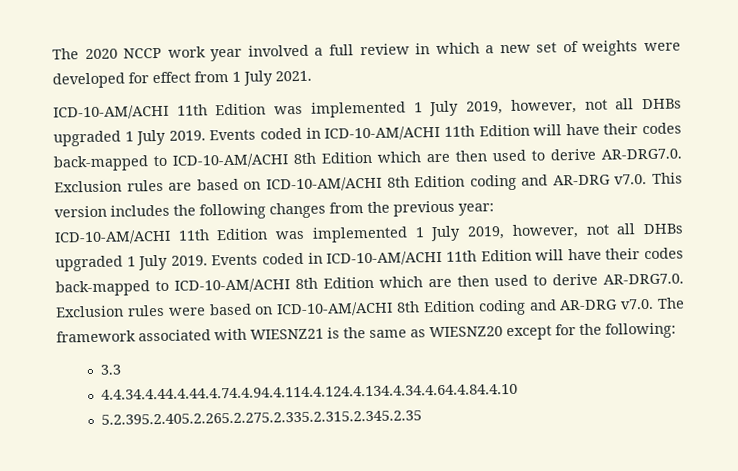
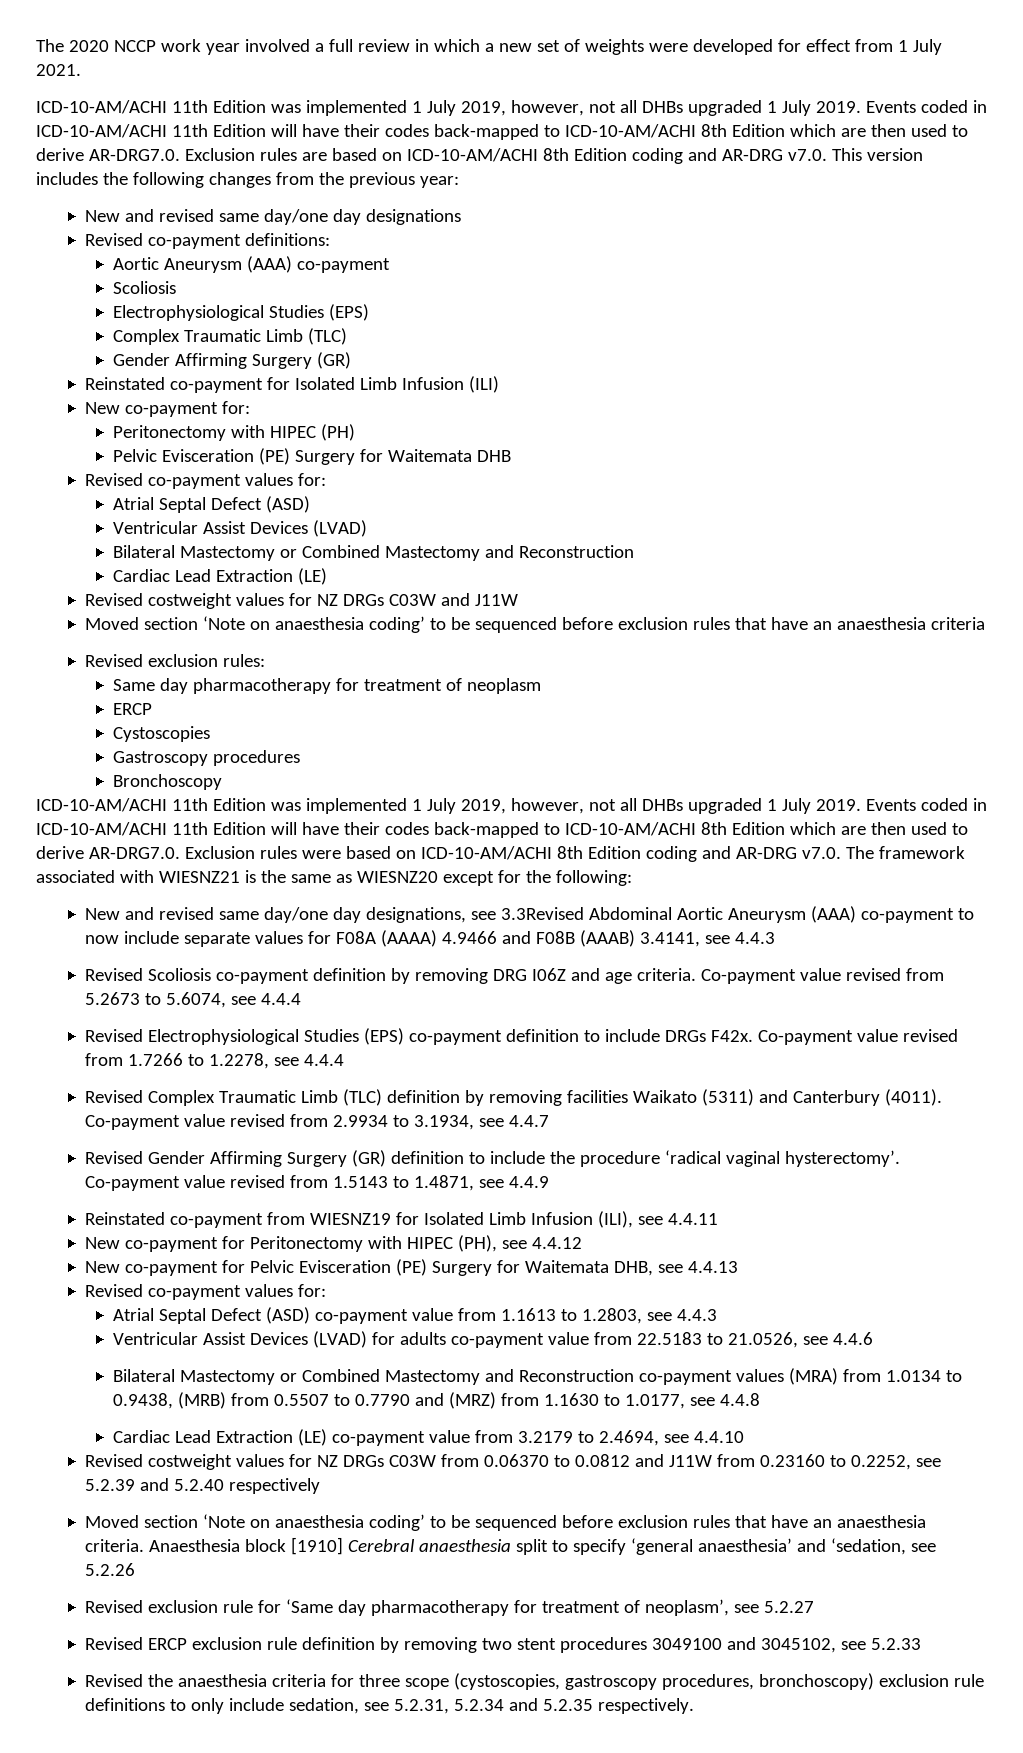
+ New and revised same day/one day designations
+ Revised co-payment definitions:
+ Aortic Aneurysm (AAA) co-payment
+ Scoliosis
+ Electrophysiological Studies (EPS)
+ Complex Traumatic Limb (TLC)
+ Gender Affirming Surgery (GR)
+ Reinstated co-payment for Isolated Limb Infusion (ILI)
+ New co-payment for:
+ Peritonectomy with HIPEC (PH)
+ Pelvic Evisceration (PE) Surgery for Waitemata DHB
+ Revised co-payment values for:
+ Atrial Septal Defect (ASD)
+ Ventricular Assist Devices (LVAD)
+ Bilateral Mastectomy or Combined Mastectomy and Reconstruction
+ Cardiac Lead Extraction (LE)
+ Revised costweight values for NZ DRGs C03W and J11W
+ Moved section ‘Note on anaesthesia coding’ to be sequenced before exclusion rules that have an anaesthesia criteria
+ Revised exclusion rules:
+ Same day pharmacotherapy for treatment of neoplasm
+ ERCP
+ Cystoscopies
+ Gastroscopy procedures
+ Bronchoscopy
- 3.3
- 4.4.34.4.44.4.44.4.74.4.94.4.114.4.124.4.134.4.34.4.64.4.84.4.10
- 5.2.395.2.405.2.265.2.275.2.335.2.315.2.345.2.35
+ New and revised same day/one day designations, see 3.3Revised Abdominal Aortic Aneurysm (AAA) co-payment to now include separate values for F08A (AAAA) 4.9466 and F08B (AAAB) 3.4141, see 4.4.3
+ Revised Scoliosis co-payment definition by removing DRG I06Z and age criteria. Co-payment value revised from 5.2673 to 5.6074, see 4.4.4
+ Revised Electrophysiological Studies (EPS) co-payment definition to include DRGs F42x. Co-payment value revised from 1.7266 to 1.2278, see 4.4.4
+ Revised Complex Traumatic Limb (TLC) definition by removing facilities Waikato (5311) and Canterbury (4011). Co-payment value revised from 2.9934 to 3.1934, see 4.4.7
+ Revised Gender Affirming Surgery (GR) definition to include the procedure ‘radical vaginal hysterectomy’. Co-payment value revised from 1.5143 to 1.4871, see 4.4.9
+ Reinstated co-payment from WIESNZ19 for Isolated Limb Infusion (ILI), see 4.4.11
+ New co-payment for Peritonectomy with HIPEC (PH), see 4.4.12
+ New co-payment for Pelvic Evisceration (PE) Surgery for Waitemata DHB, see 4.4.13
+ Revised co-payment values for:
+ Atrial Septal Defect (ASD) co-payment value from 1.1613 to 1.2803, see 4.4.3
+ Ventricular Assist Devices (LVAD) for adults co-payment value from 22.5183 to 21.0526, see 4.4.6
+ Bilateral Mastectomy or Combined Mastectomy and Reconstruction co-payment values (MRA) from 1.0134 to 0.9438, (MRB) from 0.5507 to 0.7790 and (MRZ) from 1.1630 to 1.0177, see 4.4.8
+ Cardiac Lead Extraction (LE) co-payment value from 3.2179 to 2.4694, see 4.4.10
+ Revised costweight values for NZ DRGs C03W from 0.06370 to 0.0812 and J11W from 0.23160 to 0.2252, see 5.2.39 and 5.2.40 respectively
+ Moved section ‘Note on anaesthesia coding’ to be sequenced before exclusion rules that have an anaesthesia criteria. Anaesthesia block [1910] Cerebral anaesthesia split to specify ‘general anaesthesia’ and ‘sedation, see 5.2.26
+ Revised exclusion rule for ‘Same day pharmacotherapy for treatment of neoplasm’, see 5.2.27
+ Revised ERCP exclusion rule definition by removing two stent procedures 3049100 and 3045102, see 5.2.33
+ Revised the anaesthesia criteria for three scope (cystoscopies, gastroscopy procedures, bronchoscopy) exclusion rule definitions to only include sedation, see 5.2.31, 5.2.34 and 5.2.35 respectively.

